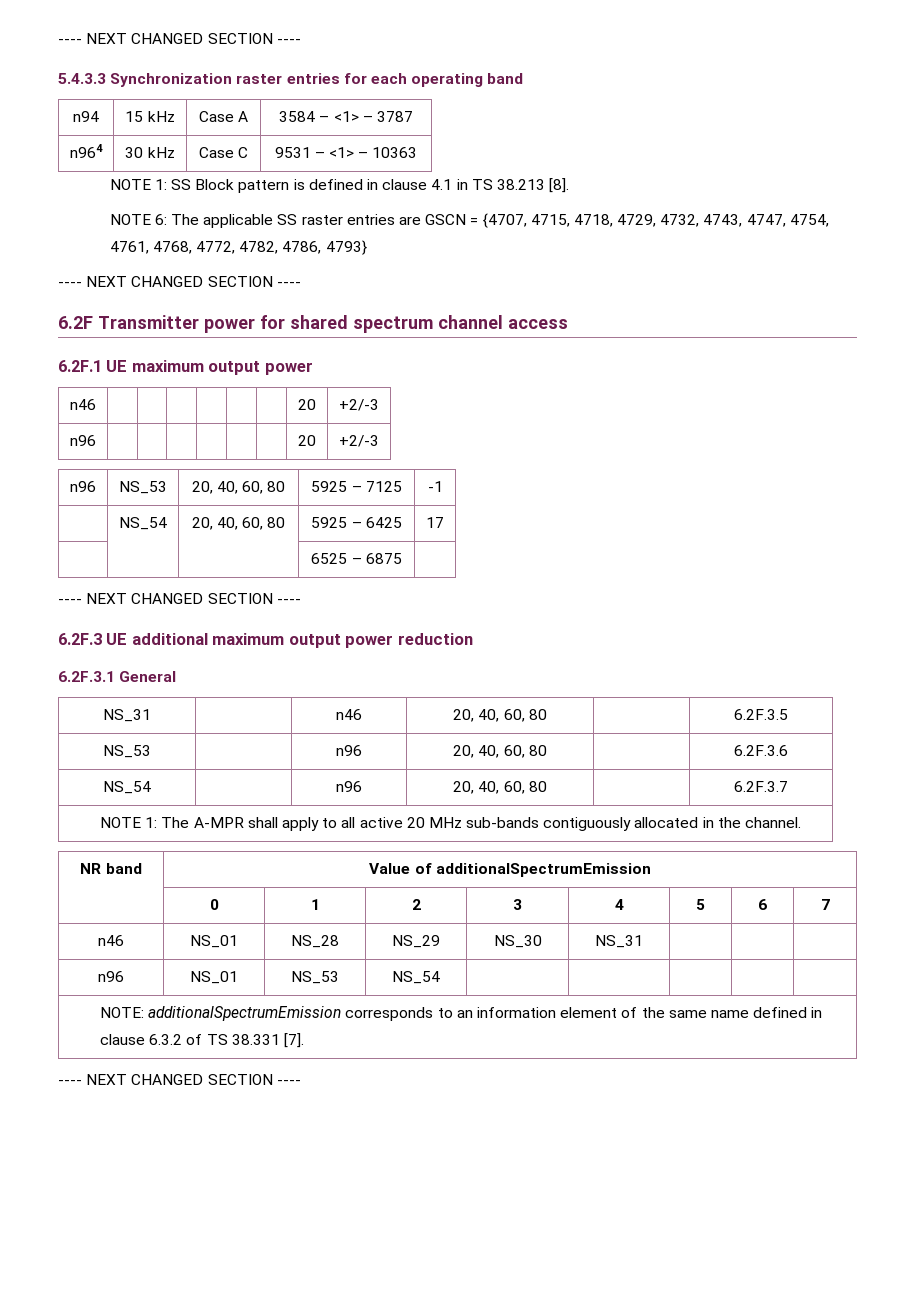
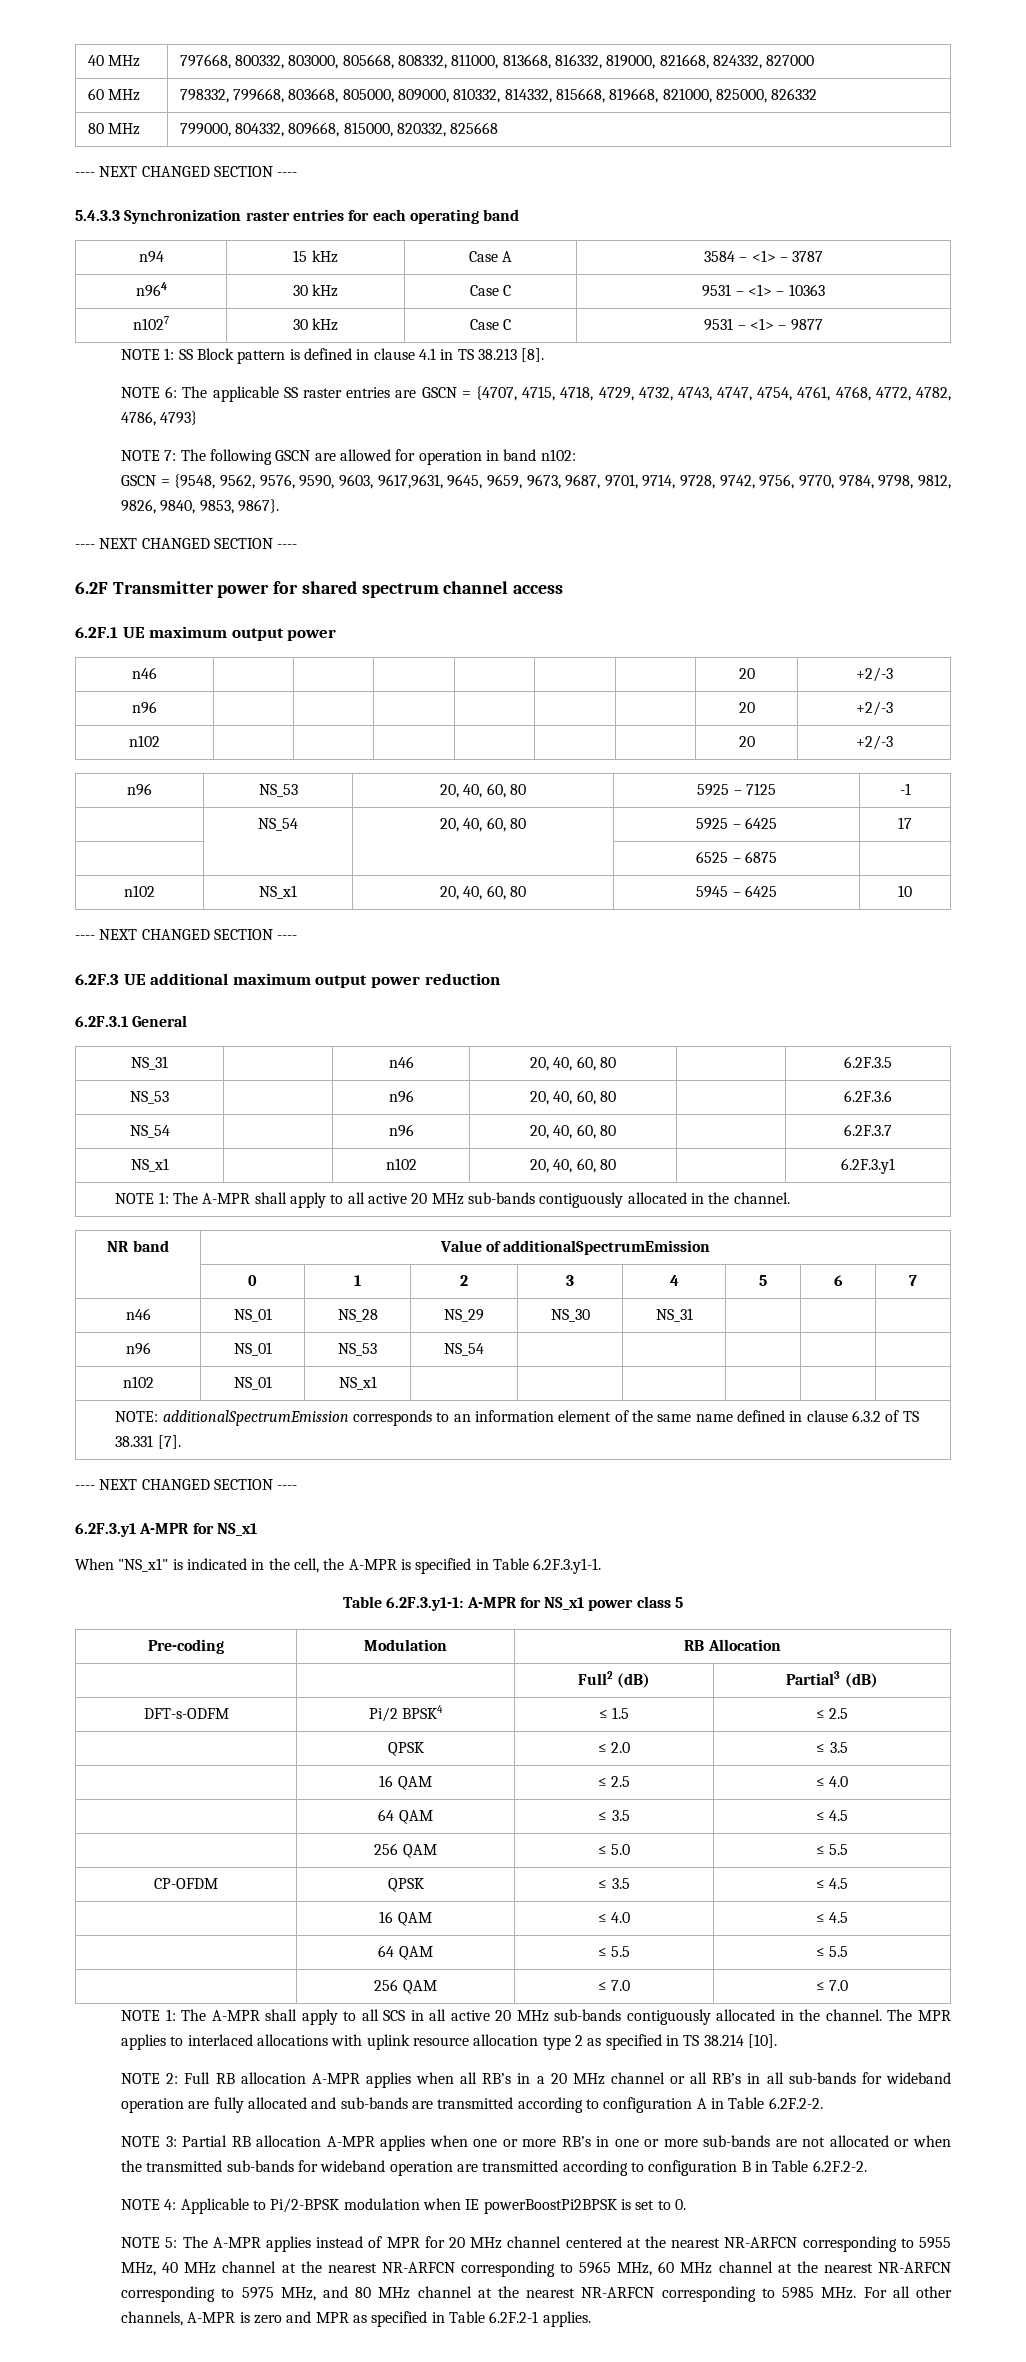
+ 40 MHz | 797668, 800332, 803000, 805668, 808332, 811000, 813668, 816332, 819000, 821668, 824332, 827000
+ 60 MHz | 798332, 799668, 803668, 805000, 809000, 810332, 814332, 815668, 819668, 821000, 825000, 826332
+ 80 MHz | 799000, 804332, 809668, 815000, 820332, 825668
+ n1027 | 30 kHz | Case C | 9531 – <1> – 9877
+ NOTE 7: The following GSCN are allowed for operation in band n102:
+ GSCN = {9548, 9562, 9576, 9590, 9603, 9617,9631, 9645, 9659, 9673, 9687, 9701, 9714, 9728, 9742, 9756, 9770, 9784, 9798, 9812, 9826, 9840, 9853, 9867}.
+ n102 | | | | | | | 20 | +2/-3
+ n102 | NS_x1 | 20, 40, 60, 80 | 5945 – 6425 | 10
+ NS_x1 | | n102 | 20, 40, 60, 80 | | 6.2F.3.y1
+ n102 | NS_01 | NS_x1 | | | | | |
+ 6.2F.3.y1 A-MPR for NS_x1
+ When "NS_x1" is indicated in the cell, the A-MPR is specified in Table 6.2F.3.y1-1.
+ Table 6.2F.3.y1-1: A-MPR for NS_x1 power class 5
+ Pre-coding | Modulation | RB Allocation
+ | | Full2 (dB) | Partial3 (dB)
+ DFT-s-ODFM | Pi/2 BPSK4 | ≤ 1.5 | ≤ 2.5
+ | QPSK | ≤ 2.0 | ≤ 3.5
+ | 16 QAM | ≤ 2.5 | ≤ 4.0
+ | 64 QAM | ≤ 3.5 | ≤ 4.5
+ | 256 QAM | ≤ 5.0 | ≤ 5.5
+ CP-OFDM | QPSK | ≤ 3.5 | ≤ 4.5
+ | 16 QAM | ≤ 4.0 | ≤ 4.5
+ | 64 QAM | ≤ 5.5 | ≤ 5.5
+ | 256 QAM | ≤ 7.0 | ≤ 7.0
+ NOTE 1: The A-MPR shall apply to all SCS in all active 20 MHz sub-bands contiguously allocated in the channel. The MPR applies to interlaced allocations with uplink resource allocation type 2 as specified in TS 38.214 [10].
+ NOTE 2: Full RB allocation A-MPR applies when all RB’s in a 20 MHz channel or all RB’s in all sub-bands for wideband operation are fully allocated and sub-bands are transmitted according to configuration A in Table 6.2F.2-2.
+ NOTE 3: Partial RB allocation A-MPR applies when one or more RB’s in one or more sub-bands are not allocated or when the transmitted sub-bands for wideband operation are transmitted according to configuration B in Table 6.2F.2-2.
+ NOTE 4: Applicable to Pi/2-BPSK modulation when IE powerBoostPi2BPSK is set to 0.
+ NOTE 5: The A-MPR applies instead of MPR for 20 MHz channel centered at the nearest NR-ARFCN corresponding to 5955 MHz, 40 MHz channel at the nearest NR-ARFCN corresponding to 5965 MHz, 60 MHz channel at the nearest NR-ARFCN corresponding to 5975 MHz, and 80 MHz channel at the nearest NR-ARFCN corresponding to 5985 MHz. For all other channels, A-MPR is zero and MPR as specified in Table 6.2F.2-1 applies.

